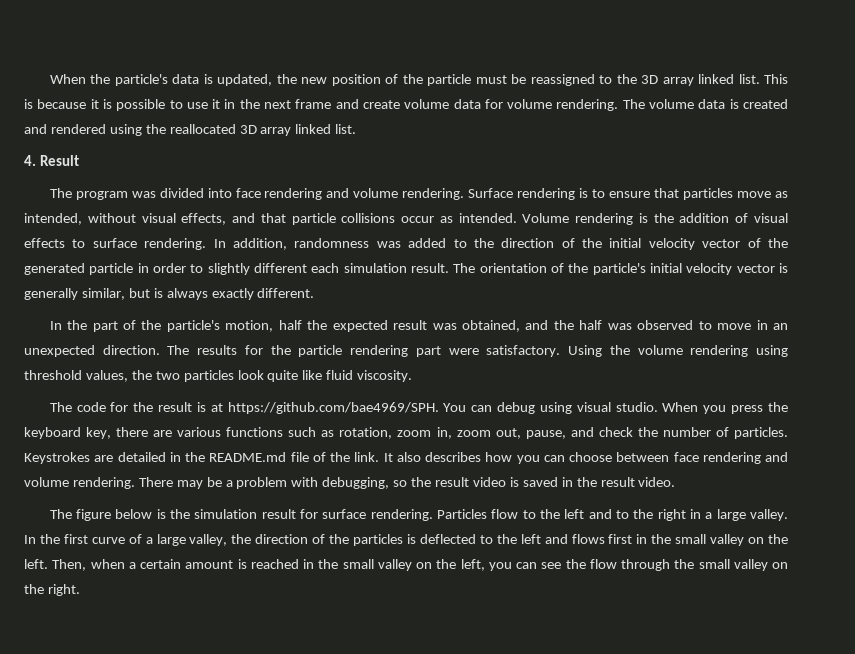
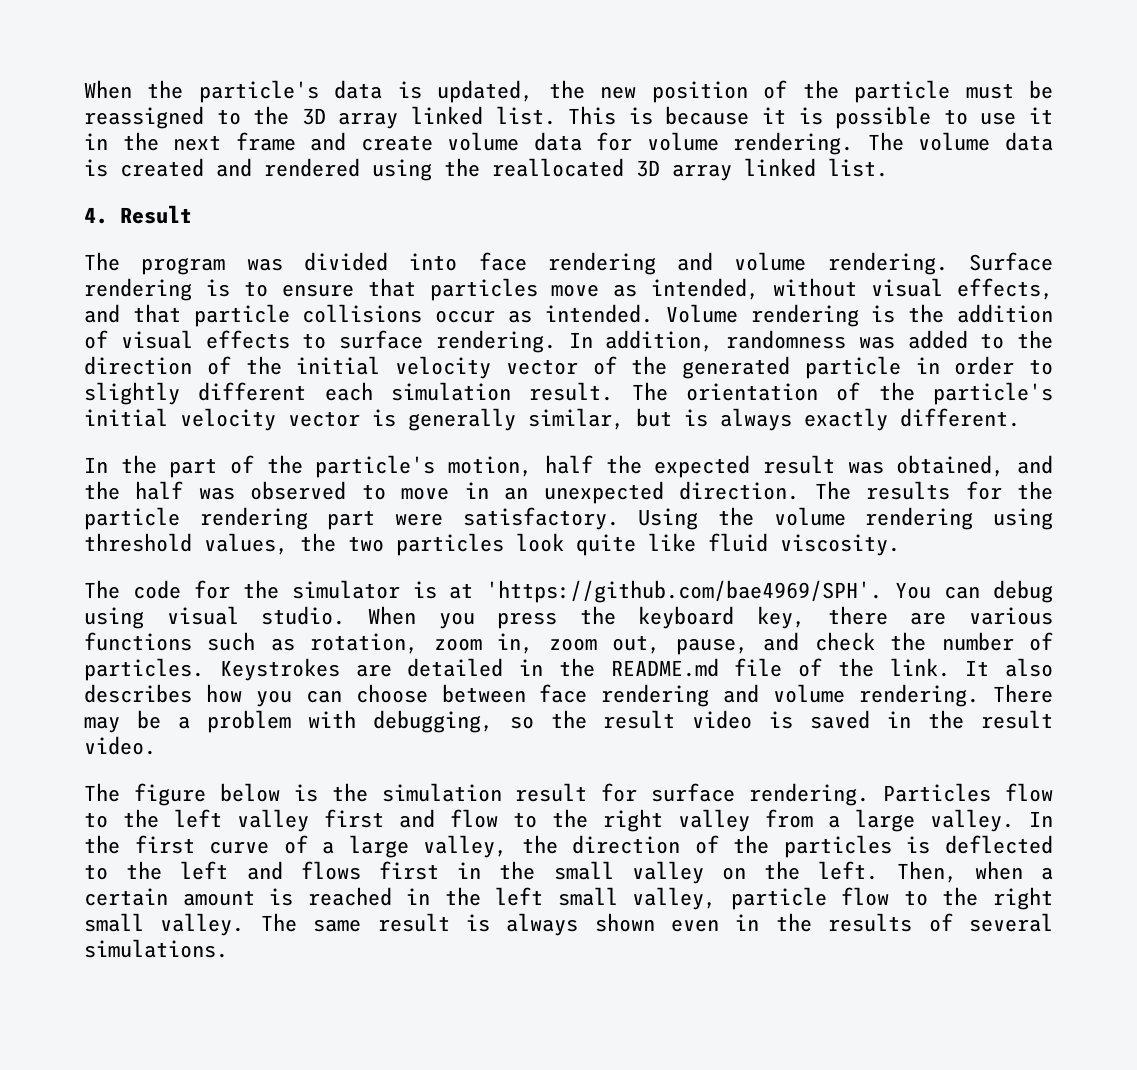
- The code for the result is at https://github.com/bae4969/SPH. You can debug using visual studio.
+ The code for the simulator is at 'https://github.com/bae4969/SPH'. You can debug using visual studio.
- Particles flow to the left and to the right in a large valley.
+ Particles flow to the left valley first and flow to the right valley from a large valley.
- Then, when a certain amount is reached in the small valley on the left, you can see the flow through the small valley on the right.
+ Then, when a certain amount is reached in the left small valley, particle flow to the right small valley. The same result is always shown even in the results of several simulations.

